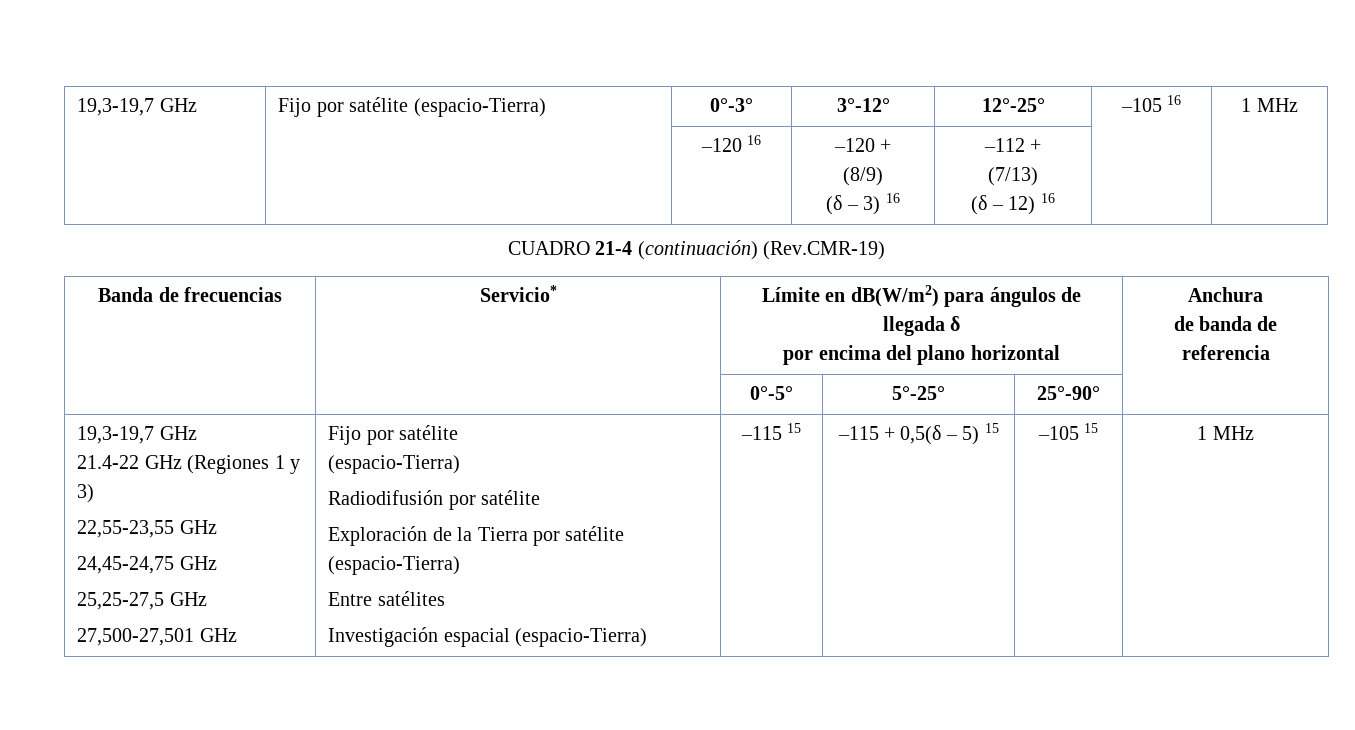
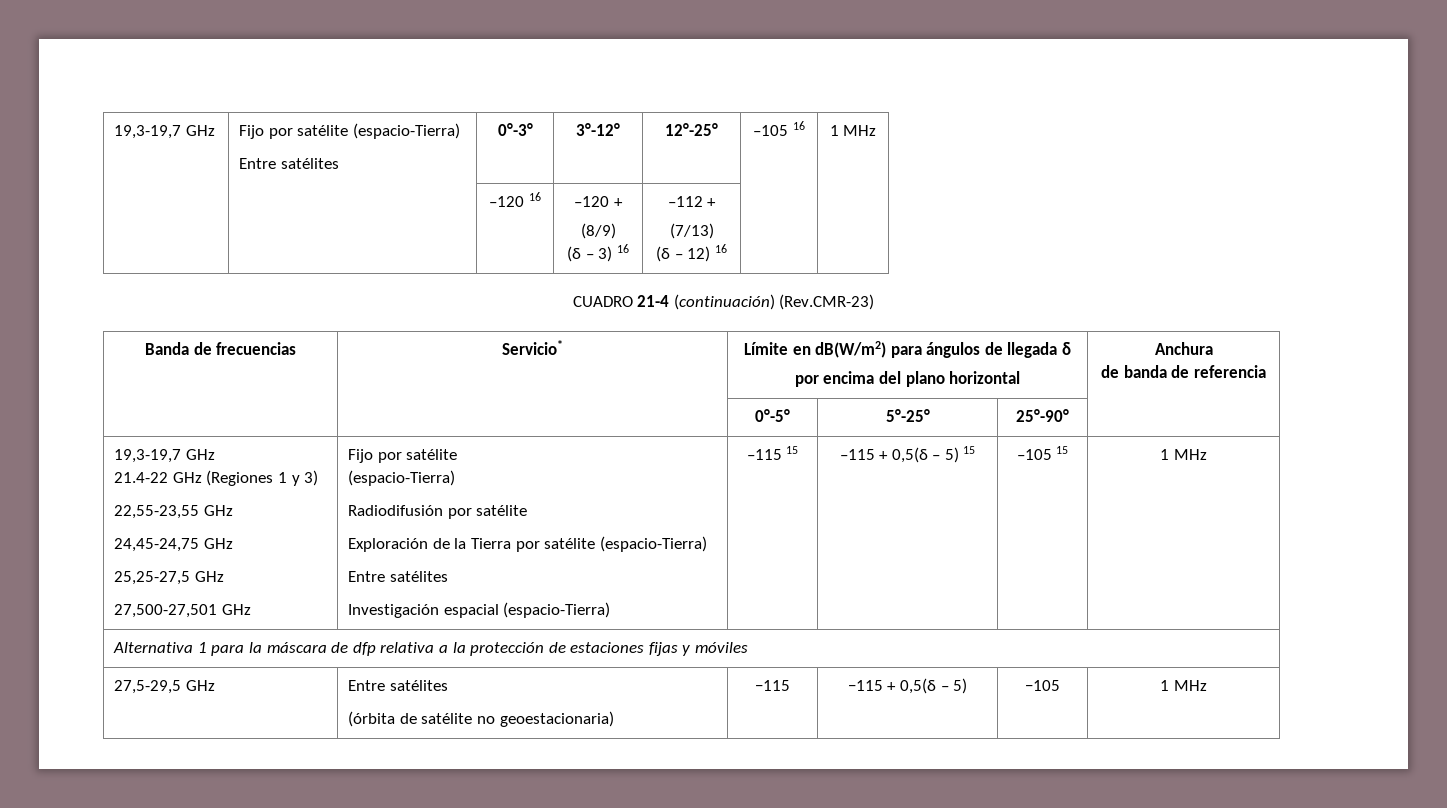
- 19,3-19,7 GHz | Fijo por satélite (espacio-Tierra) | 0°-3° | 3°-12° | 12°-25° | –105 16 | 1 MHz
+ 19,3-19,7 GHz | Fijo por satélite (espacio-Tierra)
+ Entre satélites | 0°-3° | 3°-12° | 12°-25° | –105 16 | 1 MHz
- CUADRO 21-4 (continuación) (Rev.CMR-19)
+ CUADRO 21-4 (continuación) (Rev.CMR-23)
+ Alternativa 1 para la máscara de dfp relativa a la protección de estaciones fijas y móviles
+ 27,5-29,5 GHz | Entre satélites
+ (órbita de satélite no geoestacionaria) | −115 | −115 + 0,5(δ – 5) | −105 | 1 MHz

